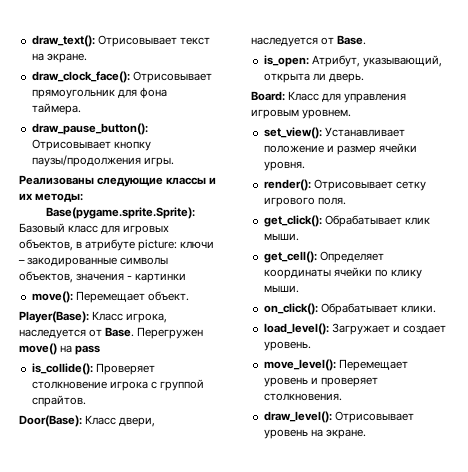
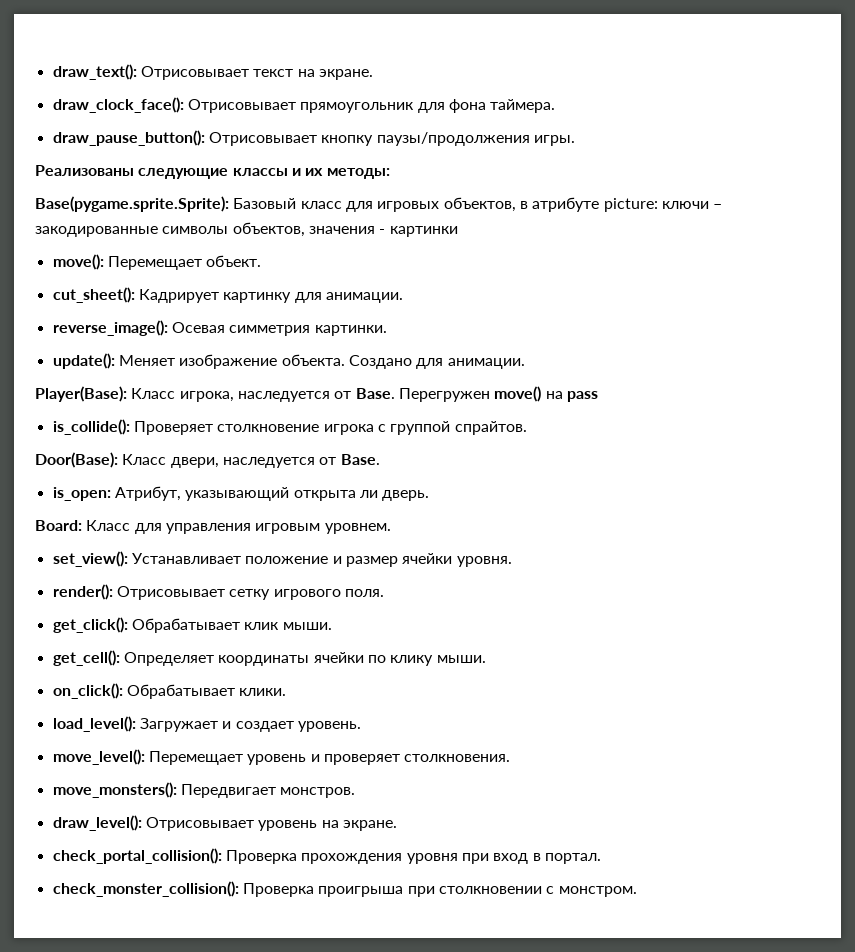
+ cut_sheet(): Кадрирует картинку для анимации.
+ reverse_image(): Осевая симметрия картинки.
+ update(): Меняет изображение объекта. Создано для анимации.
- is_open: Атрибут, указывающий, открыта ли дверь.
+ is_open: Атрибут, указывающий открыта ли дверь.
+ move_monsters(): Передвигает монстров.
+ check_portal_collision(): Проверка прохождения уровня при вход в портал.
+ check_monster_collision(): Проверка проигрыша при столкновении с монстром.

